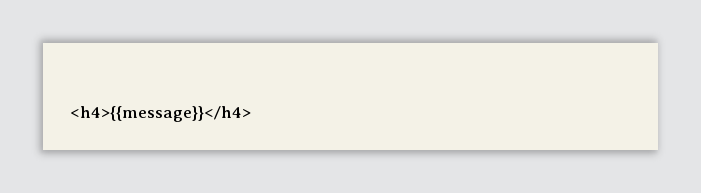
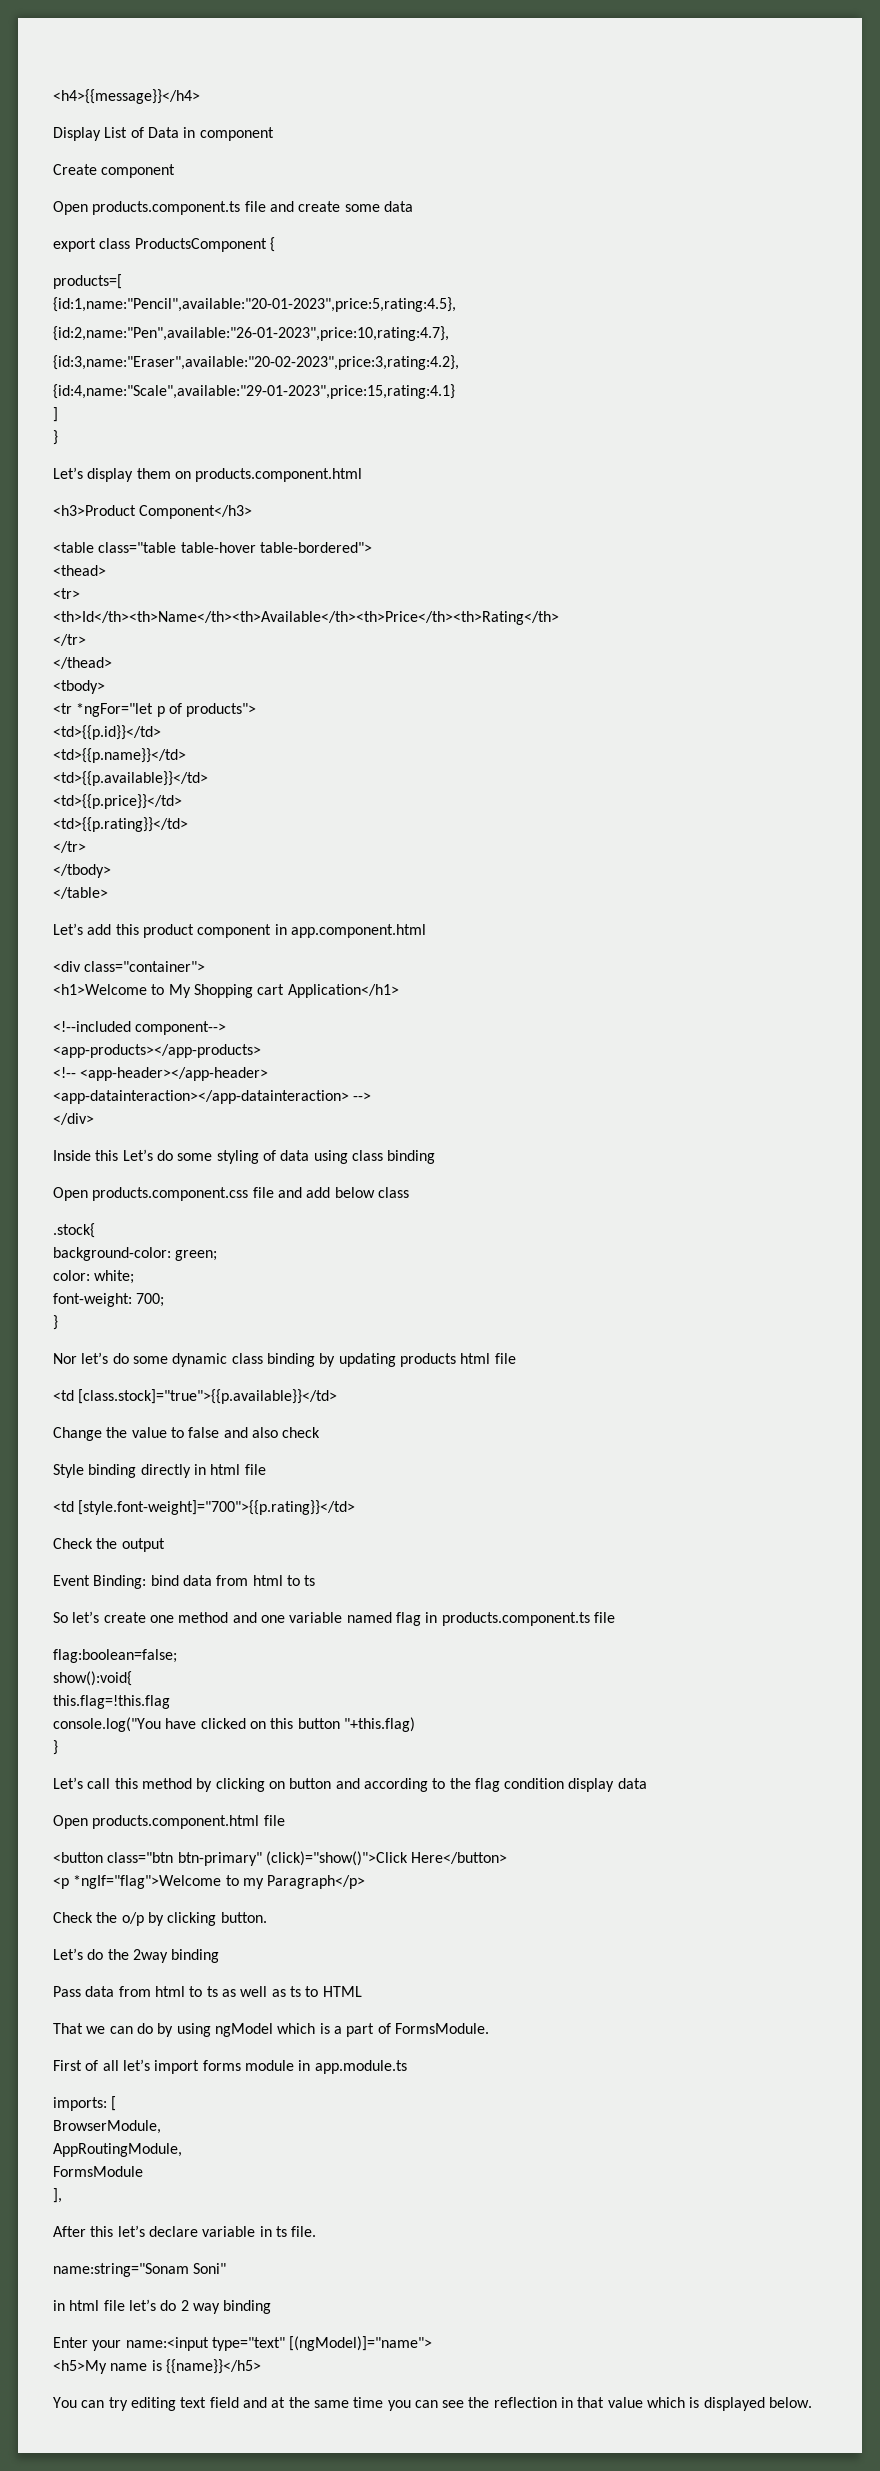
+ Display List of Data in component
+ Create component
+ Open products.component.ts file and create some data
+ export class ProductsComponent {
+ products=[
+ {id:1,name:"Pencil",available:"20-01-2023",price:5,rating:4.5},
+ {id:2,name:"Pen",available:"26-01-2023",price:10,rating:4.7},
+ {id:3,name:"Eraser",available:"20-02-2023",price:3,rating:4.2},
+ {id:4,name:"Scale",available:"29-01-2023",price:15,rating:4.1}
+ ]
+ }
+ Let’s display them on products.component.html
+ <h3>Product Component</h3>
+ <table class="table table-hover table-bordered">
+ <thead>
+ <tr>
+ <th>Id</th><th>Name</th><th>Available</th><th>Price</th><th>Rating</th>
+ </tr>
+ </thead>
+ <tbody>
+ <tr *ngFor="let p of products">
+ <td>{{p.id}}</td>
+ <td>{{p.name}}</td>
+ <td>{{p.available}}</td>
+ <td>{{p.price}}</td>
+ <td>{{p.rating}}</td>
+ </tr>
+ </tbody>
+ </table>
+ Let’s add this product component in app.component.html
+ <div class="container">
+ <h1>Welcome to My Shopping cart Application</h1>
+ <!--included component-->
+ <app-products></app-products>
+ <!-- <app-header></app-header>
+ <app-datainteraction></app-datainteraction> -->
+ </div>
+ Inside this Let’s do some styling of data using class binding
+ Open products.component.css file and add below class
+ .stock{
+ background-color: green;
+ color: white;
+ font-weight: 700;
+ }
+ Nor let’s do some dynamic class binding by updating products html file
+ <td [class.stock]="true">{{p.available}}</td>
+ Change the value to false and also check
+ Style binding directly in html file
+ <td [style.font-weight]="700">{{p.rating}}</td>
+ Check the output
+ Event Binding: bind data from html to ts
+ So let’s create one method and one variable named flag in products.component.ts file
+ flag:boolean=false;
+ show():void{
+ this.flag=!this.flag
+ console.log("You have clicked on this button "+this.flag)
+ }
+ Let’s call this method by clicking on button and according to the flag condition display data
+ Open products.component.html file
+ <button class="btn btn-primary" (click)="show()">Click Here</button>
+ <p *ngIf="flag">Welcome to my Paragraph</p>
+ Check the o/p by clicking button.
+ Let’s do the 2way binding
+ Pass data from html to ts as well as ts to HTML
+ That we can do by using ngModel which is a part of FormsModule.
+ First of all let’s import forms module in app.module.ts
+ imports: [
+ BrowserModule,
+ AppRoutingModule,
+ FormsModule
+ ],
+ After this let’s declare variable in ts file.
+ name:string="Sonam Soni"
+ in html file let’s do 2 way binding
+ Enter your name:<input type="text" [(ngModel)]="name">
+ <h5>My name is {{name}}</h5>
+ You can try editing text field and at the same time you can see the reflection in that value which is displayed below.

